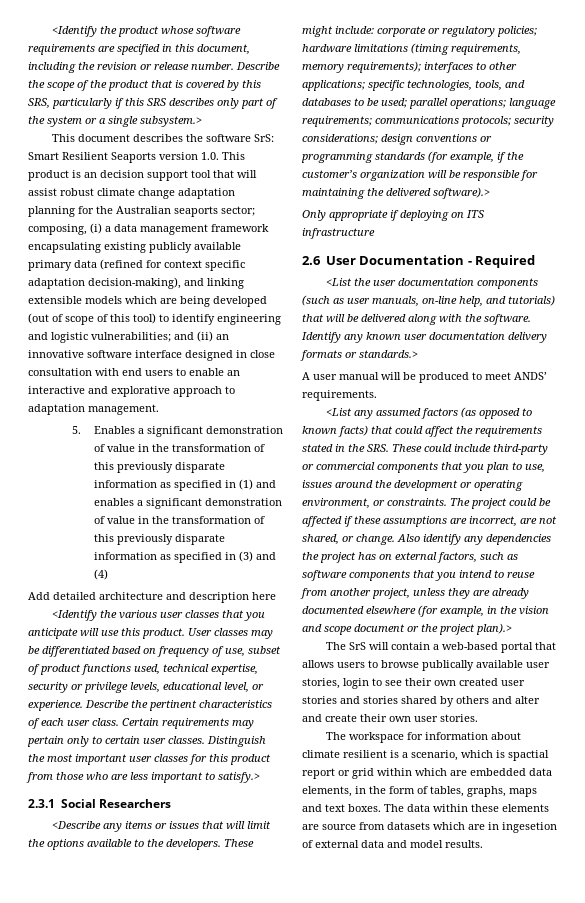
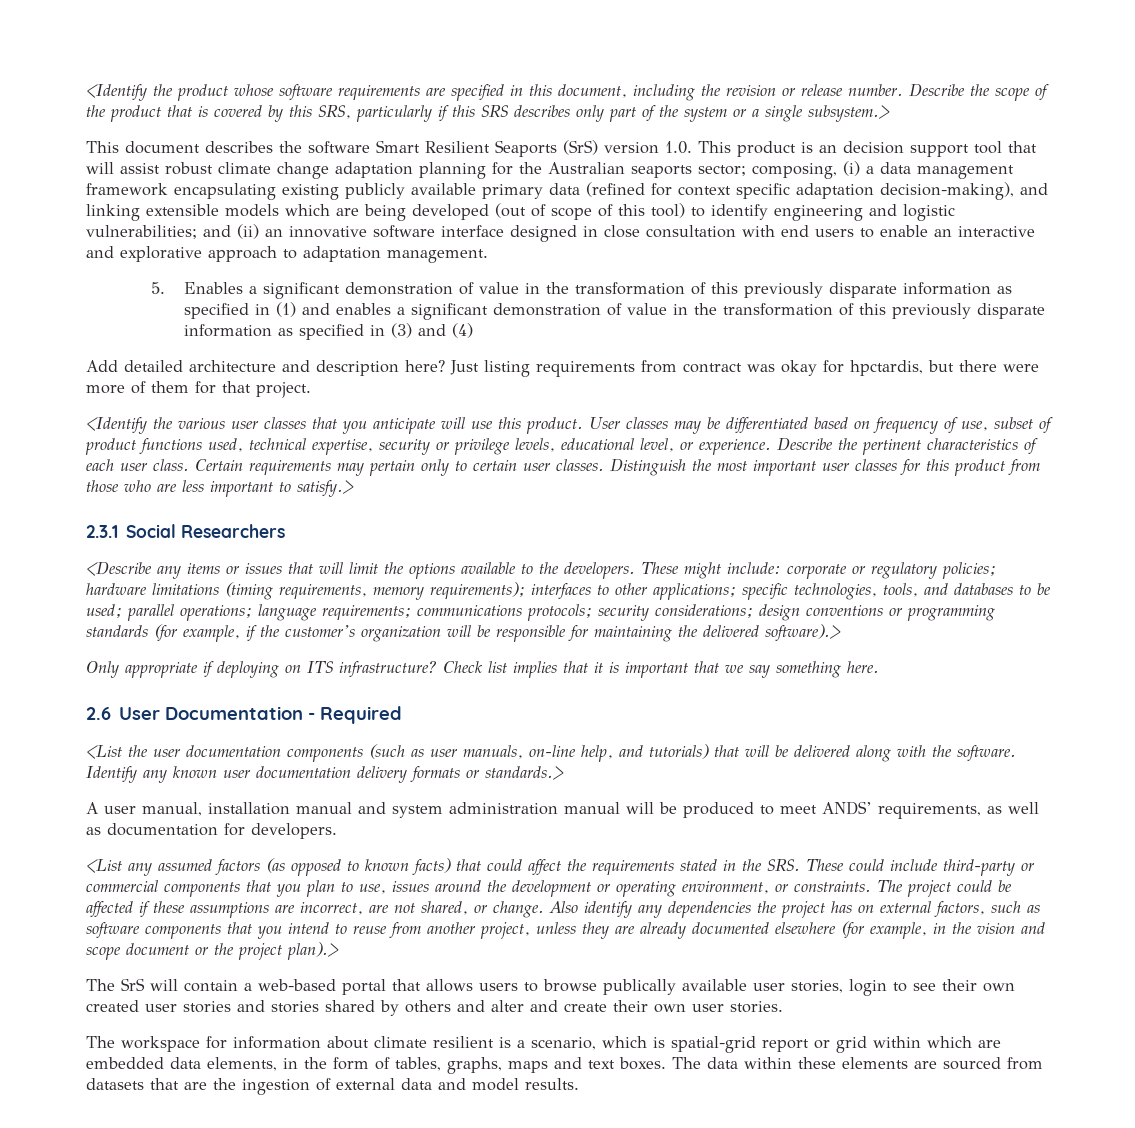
- This document describes the software SrS: Smart Resilient Seaports version 1.0. This product is an decision support tool that will assist robust climate change adaptation planning for the Australian seaports sector;
+ This document describes the software Smart Resilient Seaports (SrS) version 1.0. This product is an decision support tool that will assist robust climate change adaptation planning for the Australian seaports sector;
- Add detailed architecture and description here
+ Add detailed architecture and description here? Just listing requirements from contract was okay for hpctardis, but there were more of them for that project.
- Only appropriate if deploying on ITS infrastructure
+ Only appropriate if deploying on ITS infrastructure? Check list implies that it is important that we say something here.
- A user manual will be produced to meet ANDS’ requirements.
+ A user manual, installation manual and system administration manual will be produced to meet ANDS’ requirements, as well as documentation for developers.
- The workspace for information about climate resilient is a scenario, which is spactial report or grid within which are embedded data elements, in the form of tables, graphs, maps and text boxes.
+ The workspace for information about climate resilient is a scenario, which is spatial-grid report or grid within which are embedded data elements, in the form of tables, graphs, maps and text boxes.
- The data within these elements are source from datasets which are in ingesetion of external data and model results.
+ The data within these elements are sourced from datasets that are the ingestion of external data and model results.

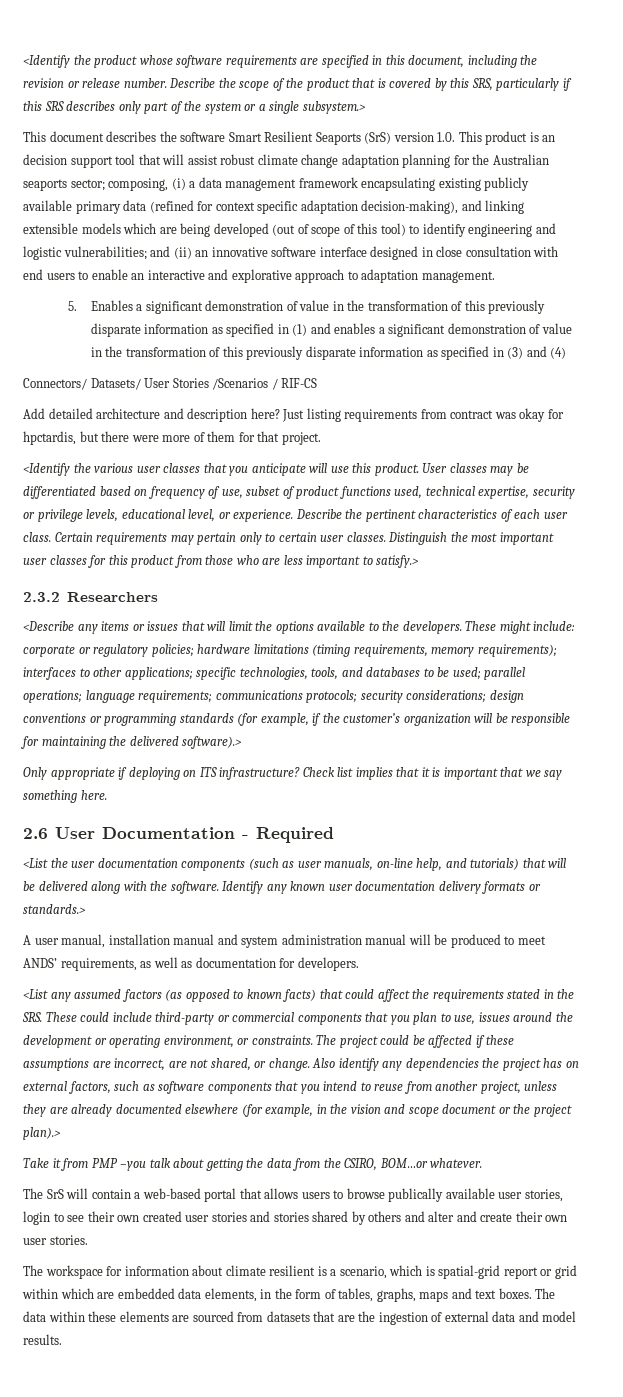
+ Connectors/ Datasets/ User Stories /Scenarios / RIF-CS
- 2.3.1 Social Researchers
+ 2.3.2 Researchers
+ Take it from PMP –you talk about getting the data from the CSIRO, BOM…or whatever.

